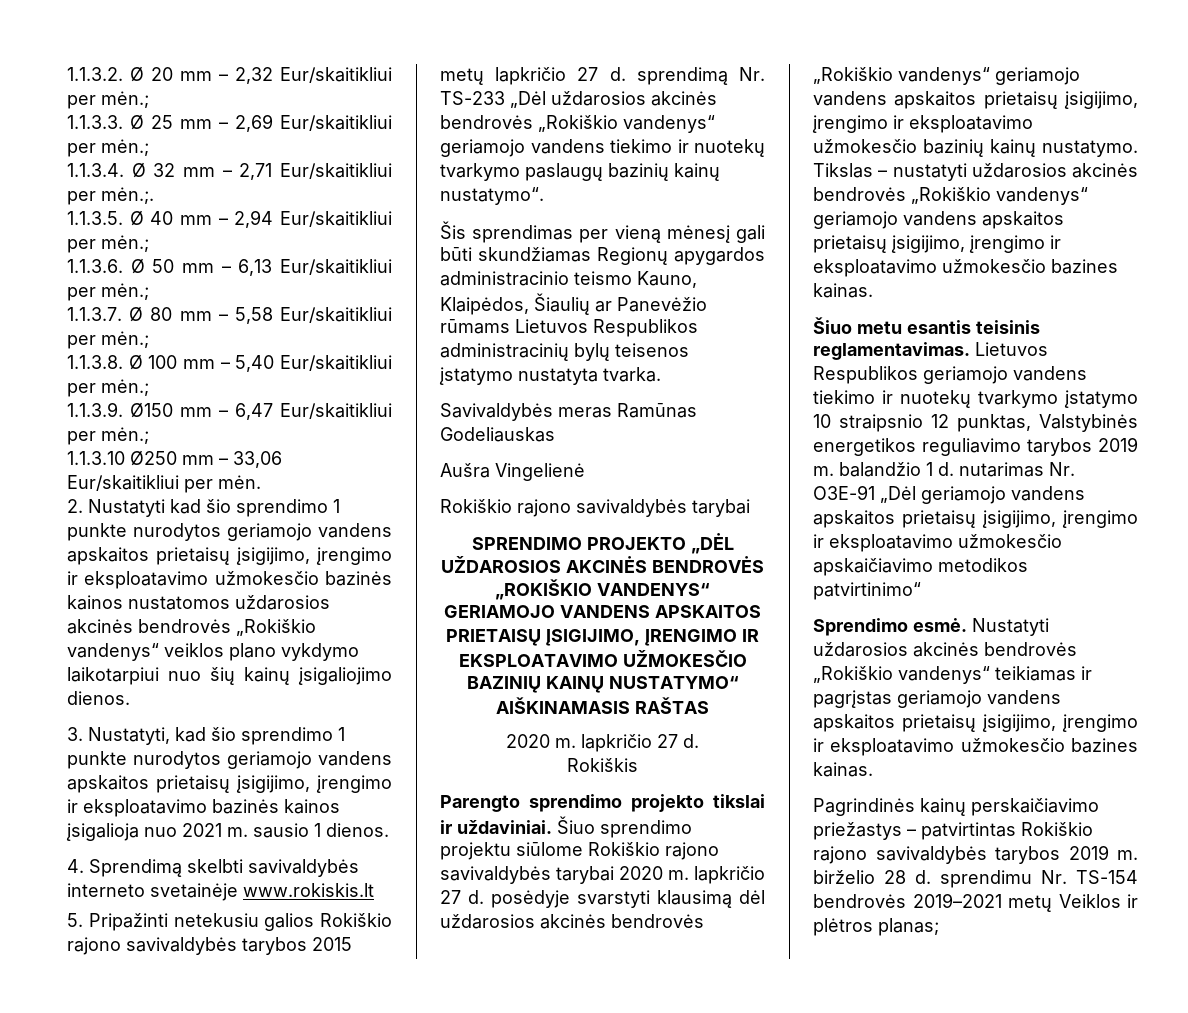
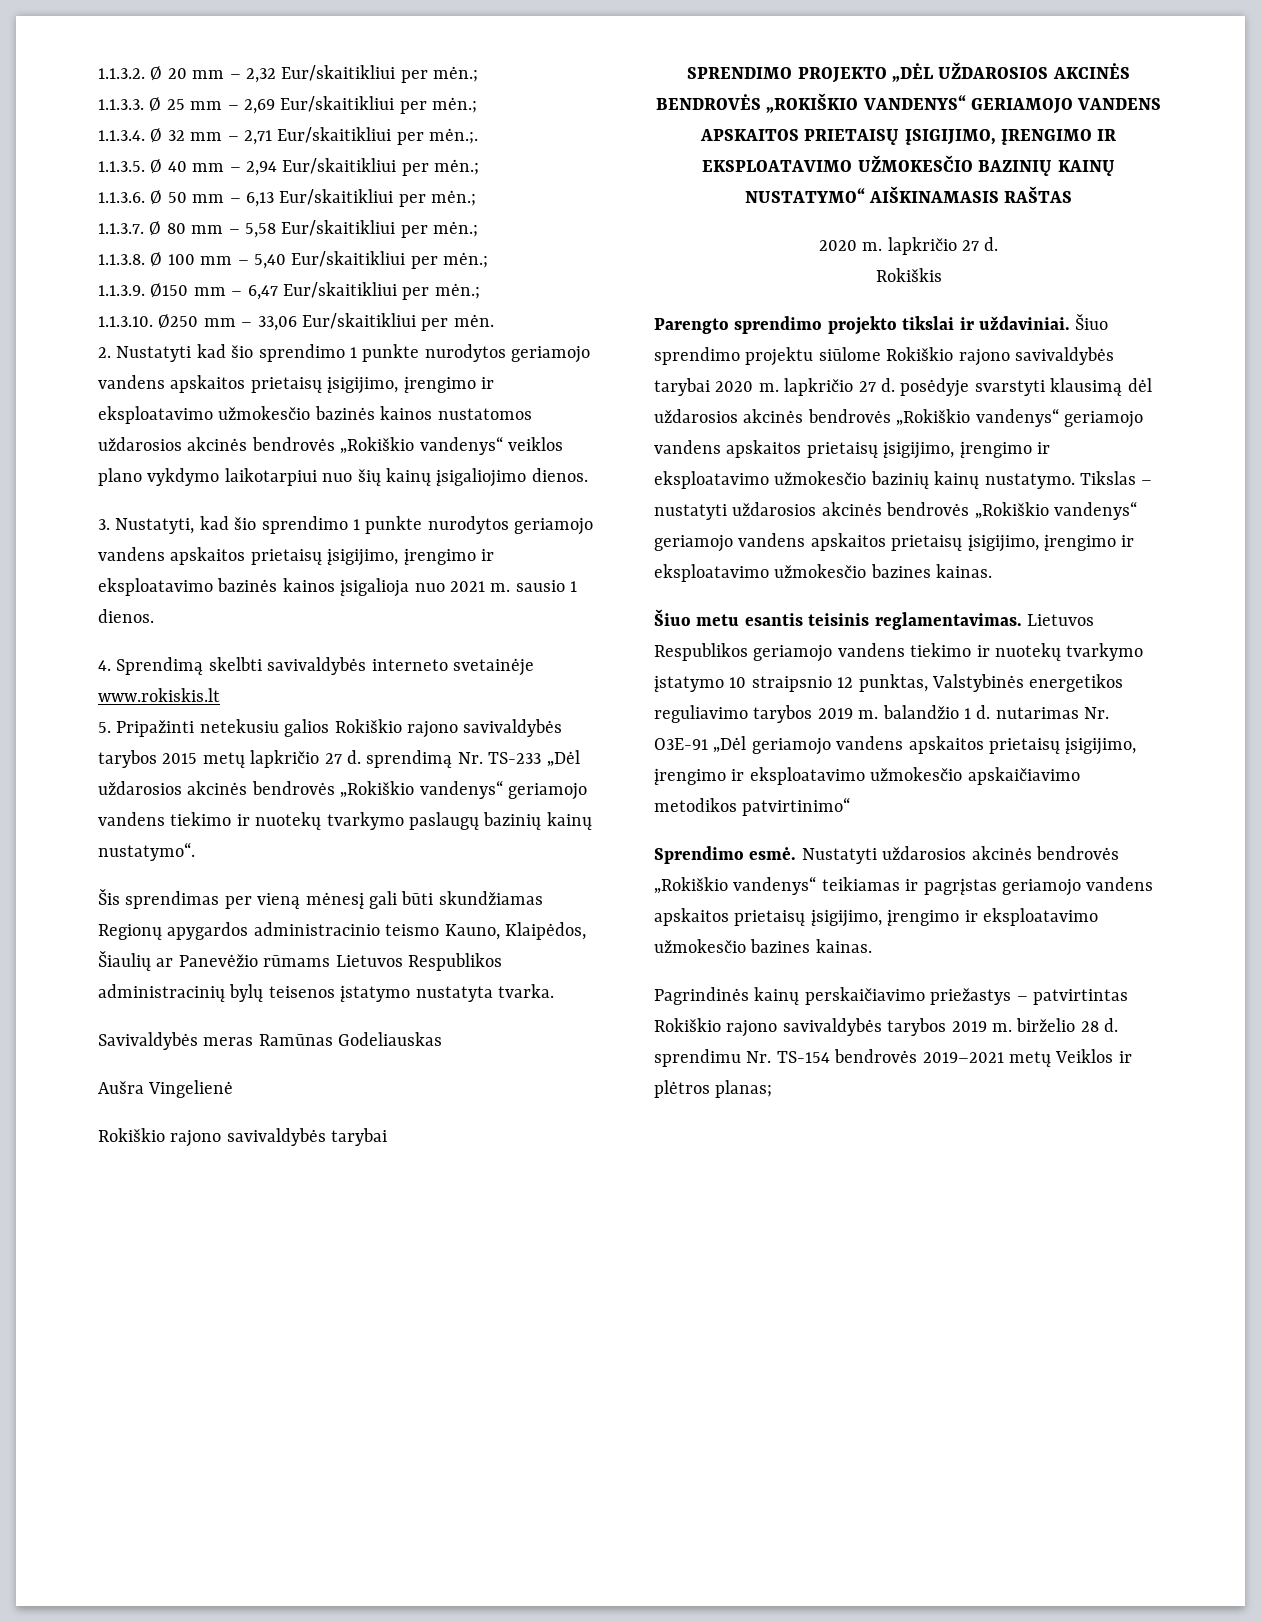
- 1.1.3.10 Ø250 mm – 33,06 Eur/skaitikliui per mėn.
+ 1.1.3.10. Ø250 mm – 33,06 Eur/skaitikliui per mėn.

